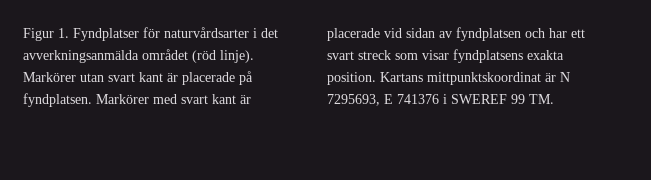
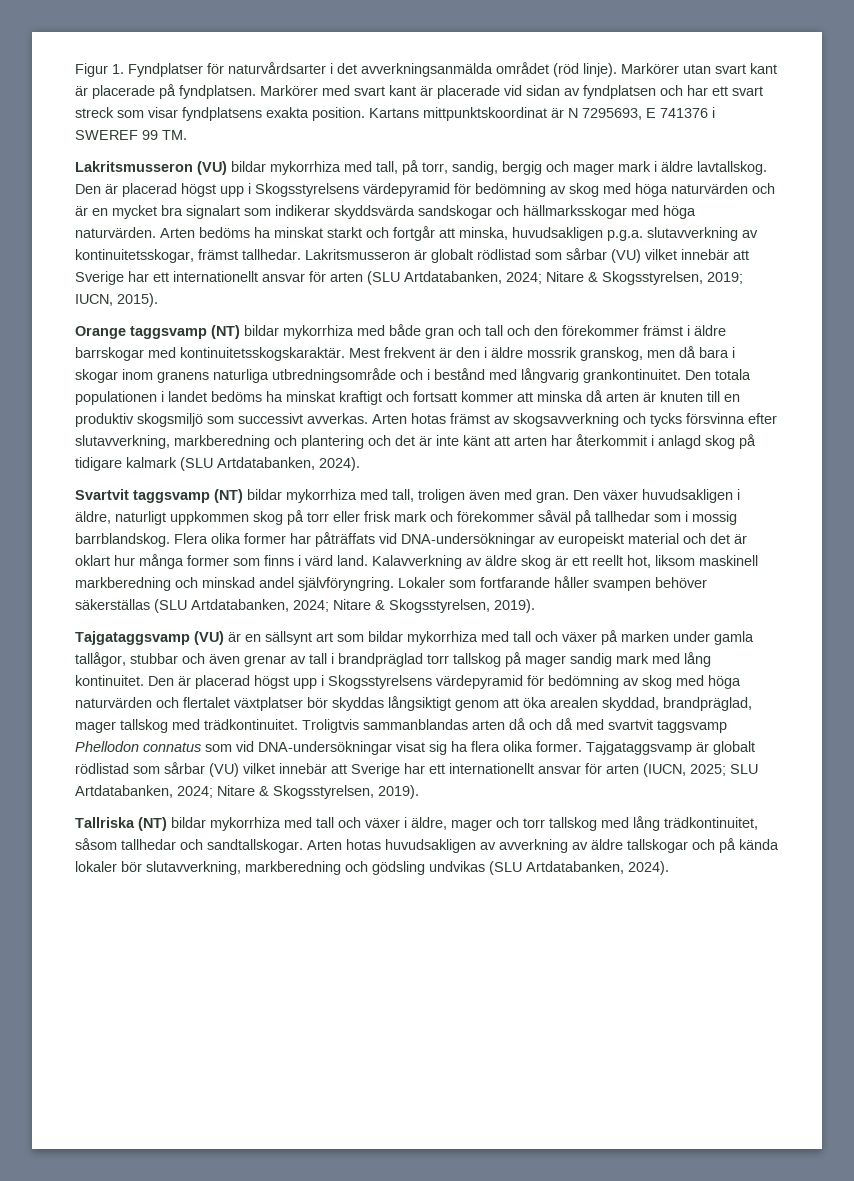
+ Lakritsmusseron (VU) bildar mykorrhiza med tall, på torr, sandig, bergig och mager mark i äldre lavtallskog. Den är placerad högst upp i Skogsstyrelsens värdepyramid för bedömning av skog med höga naturvärden och är en mycket bra signalart som indikerar skyddsvärda sandskogar och hällmarksskogar med höga naturvärden. Arten bedöms ha minskat starkt och fortgår att minska, huvudsakligen p.g.a. slutavverkning av kontinuitetsskogar, främst tallhedar. Lakritsmusseron är globalt rödlistad som sårbar (VU) vilket innebär att Sverige har ett internationellt ansvar för arten (SLU Artdatabanken, 2024; Nitare & Skogsstyrelsen, 2019; IUCN, 2015).
+ Orange taggsvamp (NT) bildar mykorrhiza med både gran och tall och den förekommer främst i äldre barrskogar med kontinuitetsskogskaraktär. Mest frekvent är den i äldre mossrik granskog, men då bara i skogar inom granens naturliga utbredningsområde och i bestånd med långvarig grankontinuitet. Den totala populationen i landet bedöms ha minskat kraftigt och fortsatt kommer att minska då arten är knuten till en produktiv skogsmiljö som successivt avverkas. Arten hotas främst av skogsavverkning och tycks försvinna efter slutavverkning, markberedning och plantering och det är inte känt att arten har återkommit i anlagd skog på tidigare kalmark (SLU Artdatabanken, 2024).
+ Svartvit taggsvamp (NT) bildar mykorrhiza med tall, troligen även med gran. Den växer huvudsakligen i äldre, naturligt uppkommen skog på torr eller frisk mark och förekommer såväl på tallhedar som i mossig barrblandskog. Flera olika former har påträffats vid DNA-undersökningar av europeiskt material och det är oklart hur många former som finns i värd land. Kalavverkning av äldre skog är ett reellt hot, liksom maskinell markberedning och minskad andel självföryngring. Lokaler som fortfarande håller svampen behöver säkerställas (SLU Artdatabanken, 2024; Nitare & Skogsstyrelsen, 2019).
+ Tajgataggsvamp (VU) är en sällsynt art som bildar mykorrhiza med tall och växer på marken under gamla tallågor, stubbar och även grenar av tall i brandpräglad torr tallskog på mager sandig mark med lång kontinuitet. Den är placerad högst upp i Skogsstyrelsens värdepyramid för bedömning av skog med höga naturvärden och flertalet växtplatser bör skyddas långsiktigt genom att öka arealen skyddad, brandpräglad, mager tallskog med trädkontinuitet. Troligtvis sammanblandas arten då och då med svartvit taggsvamp Phellodon connatus som vid DNA-undersökningar visat sig ha flera olika former. Tajgataggsvamp är globalt rödlistad som sårbar (VU) vilket innebär att Sverige har ett internationellt ansvar för arten (IUCN, 2025; SLU Artdatabanken, 2024; Nitare & Skogsstyrelsen, 2019).
+ Tallriska (NT) bildar mykorrhiza med tall och växer i äldre, mager och torr tallskog med lång trädkontinuitet, såsom tallhedar och sandtallskogar. Arten hotas huvudsakligen av avverkning av äldre tallskogar och på kända lokaler bör slutavverkning, markberedning och gödsling undvikas (SLU Artdatabanken, 2024).

